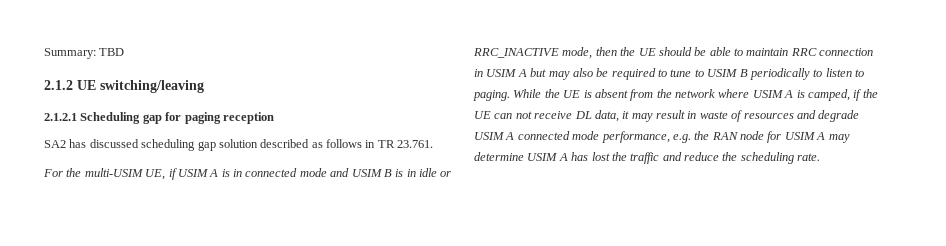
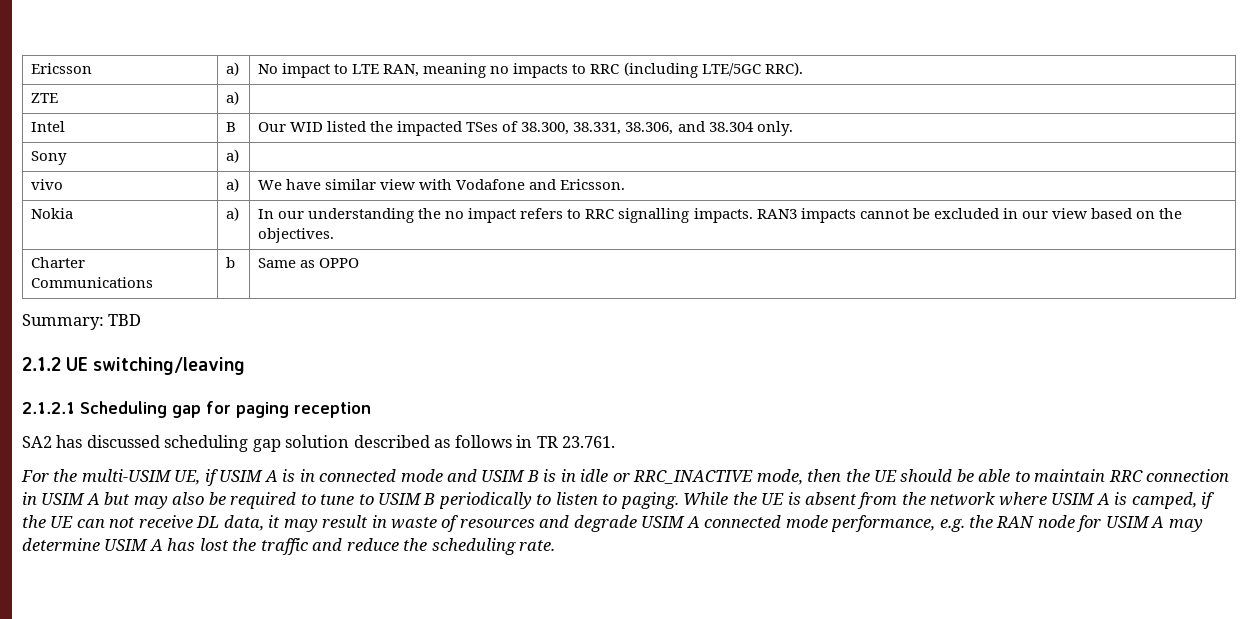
+ Ericsson | a) | No impact to LTE RAN, meaning no impacts to RRC (including LTE/5GC RRC).
+ ZTE | a) |
+ Intel | B | Our WID listed the impacted TSes of 38.300, 38.331, 38.306, and 38.304 only.
+ Sony | a) |
+ vivo | a) | We have similar view with Vodafone and Ericsson.
+ Nokia | a) | In our understanding the no impact refers to RRC signalling impacts. RAN3 impacts cannot be excluded in our view based on the objectives.
+ Charter Communications | b | Same as OPPO

